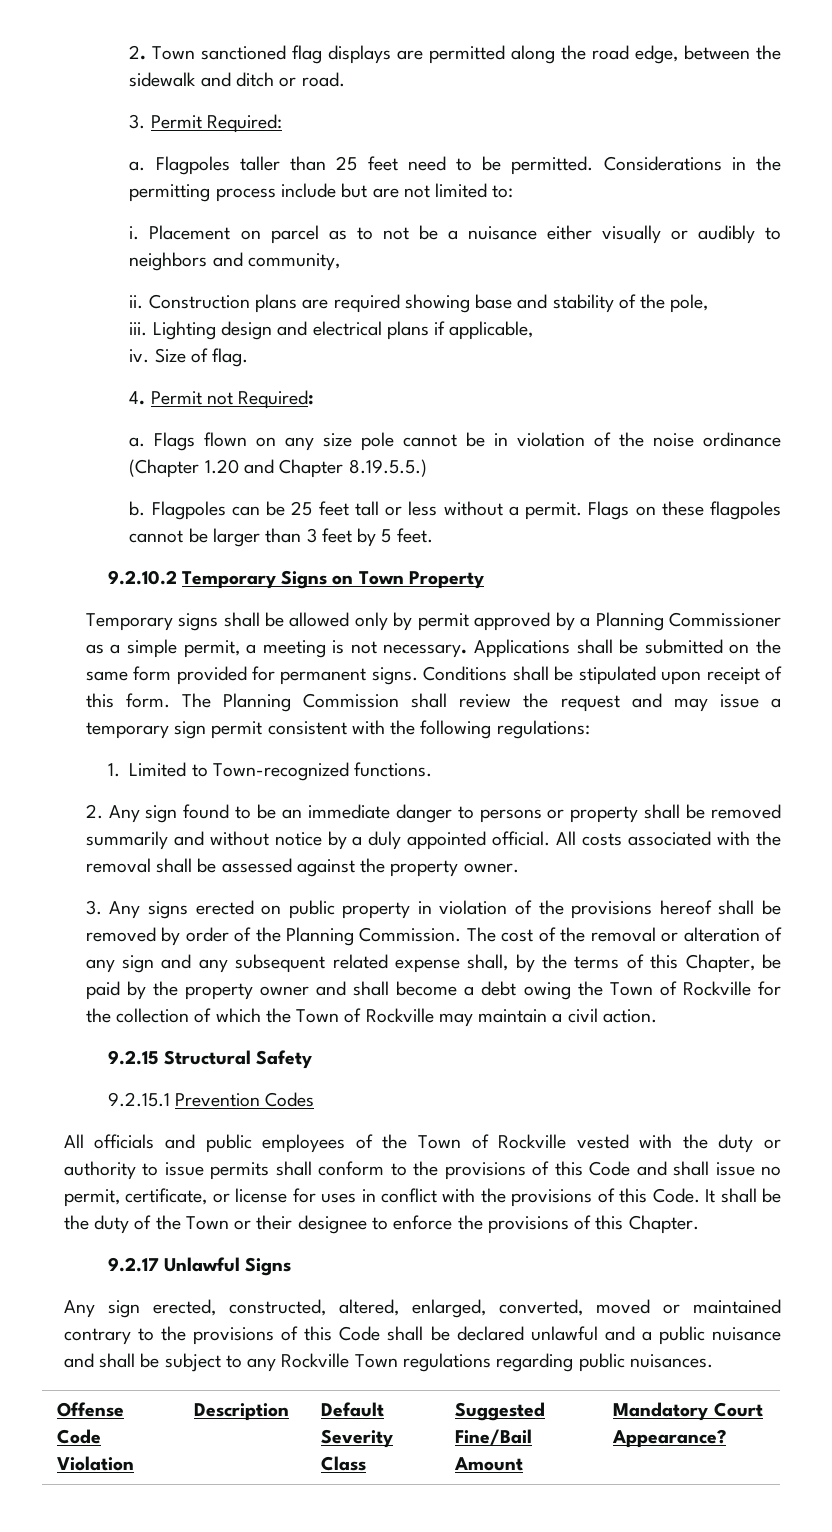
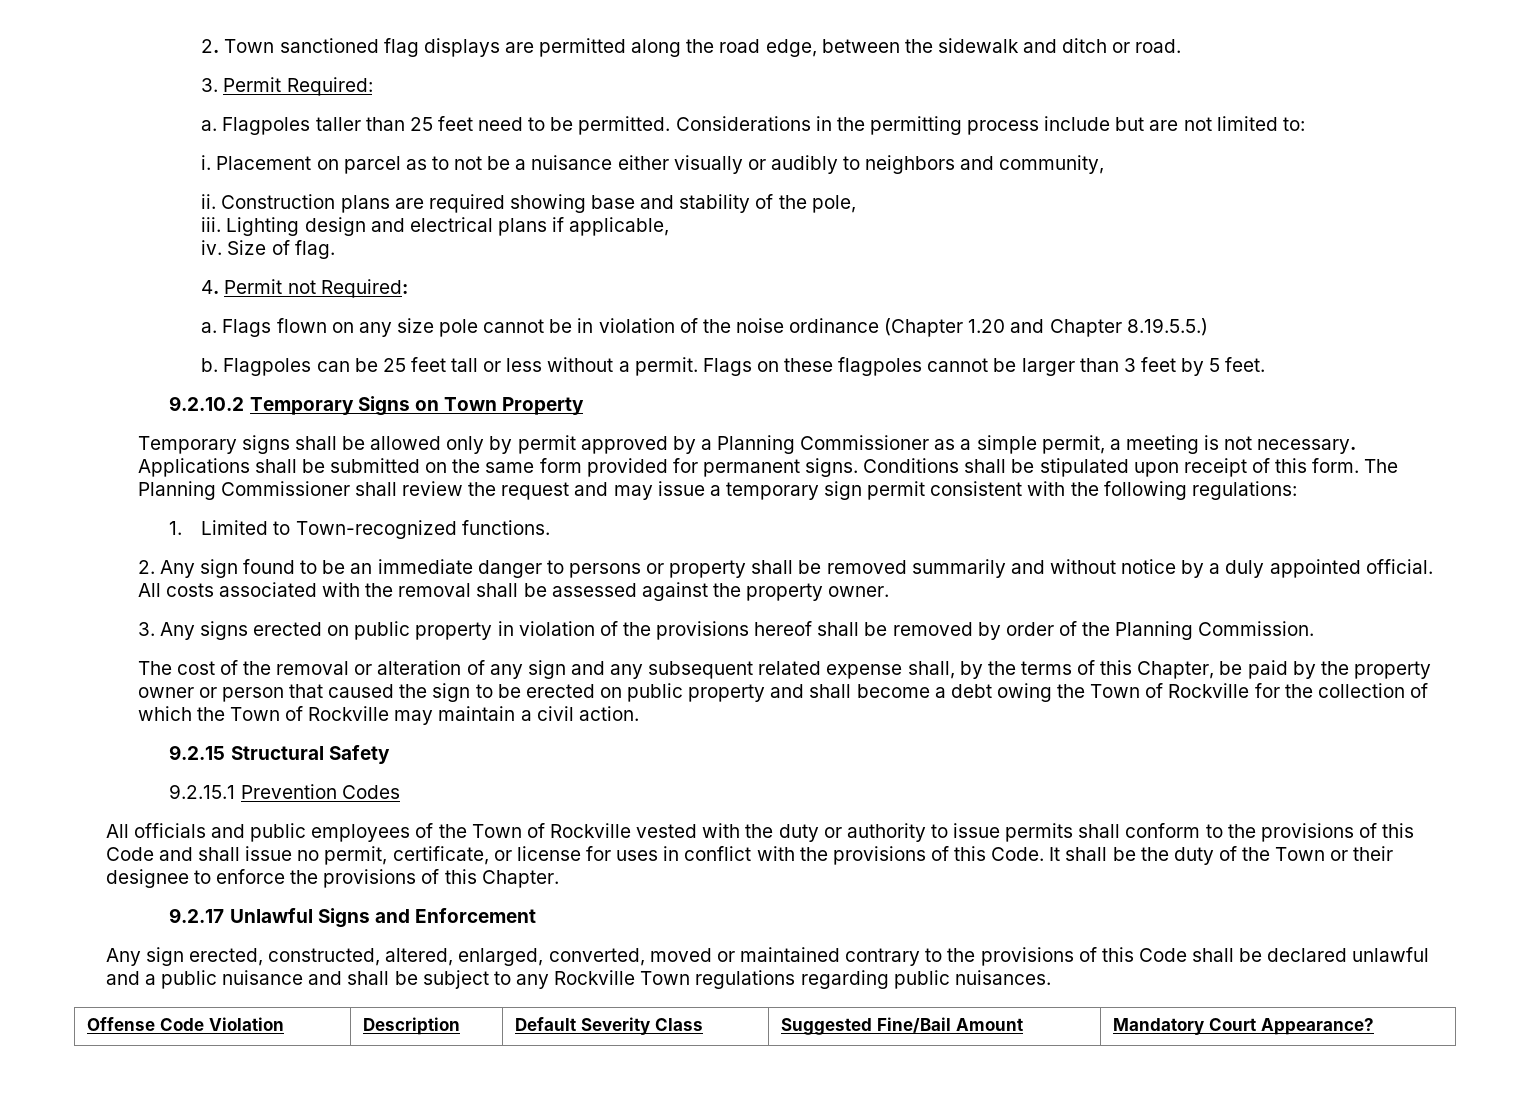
- The Planning Commission shall review the request and may issue a temporary sign permit consistent with the following regulations:
+ The Planning Commissioner shall review the request and may issue a temporary sign permit consistent with the following regulations:
- 3. Any signs erected on public property in violation of the provisions hereof shall be removed by order of the Planning Commission. The cost of the removal or alteration of any sign and any subsequent related expense shall, by the terms of this Chapter, be paid by the property owner and shall become a debt owing the Town of Rockville for the collection of which the Town of Rockville may maintain a civil action.
+ 3. Any signs erected on public property in violation of the provisions hereof shall be removed by order of the Planning Commission.
+ The cost of the removal or alteration of any sign and any subsequent related expense shall, by the terms of this Chapter, be paid by the property owner or person that caused the sign to be erected on public property and shall become a debt owing the Town of Rockville for the collection of which the Town of Rockville may maintain a civil action.
- 9.2.17 Unlawful Signs
+ 9.2.17 Unlawful Signs and Enforcement

